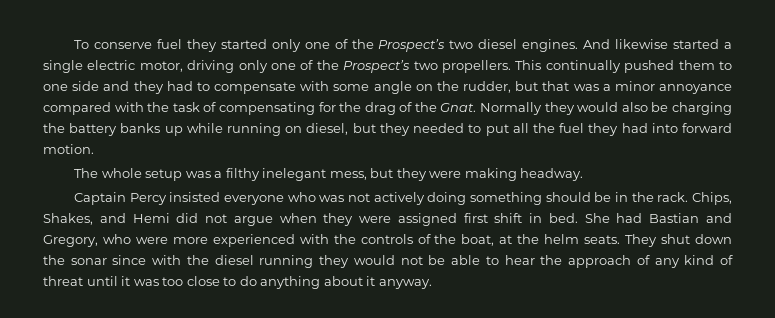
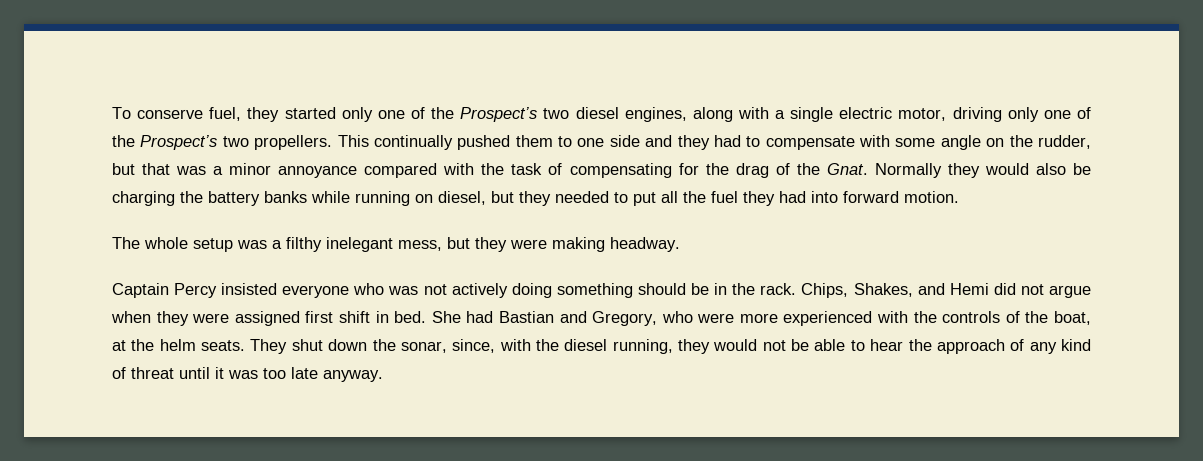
- To conserve fuel they started only one of the Prospect’s two diesel engines. And likewise started a single electric motor, driving only one of the Prospect’s two propellers.
+ To conserve fuel, they started only one of the Prospect’s two diesel engines, along with a single electric motor, driving only one of the Prospect’s two propellers.
- Normally they would also be charging the battery banks up while running on diesel, but they needed to put all the fuel they had into forward motion.
+ Normally they would also be charging the battery banks while running on diesel, but they needed to put all the fuel they had into forward motion.
- They shut down the sonar since with the diesel running they would not be able to hear the approach of any kind of threat until it was too close to do anything about it anyway.
+ They shut down the sonar, since, with the diesel running, they would not be able to hear the approach of any kind of threat until it was too late anyway.

